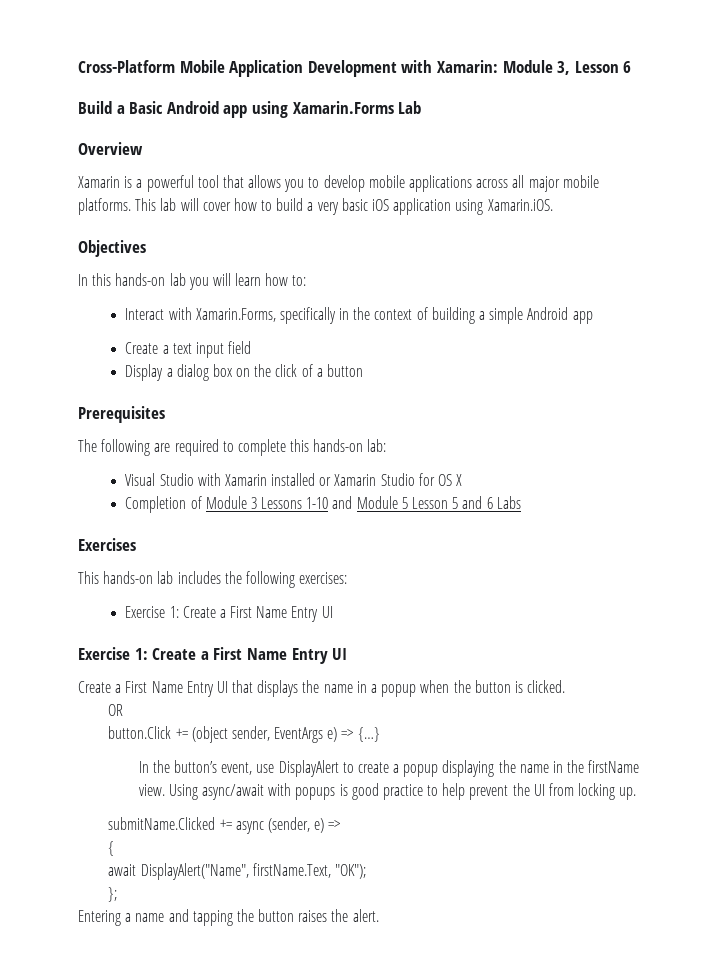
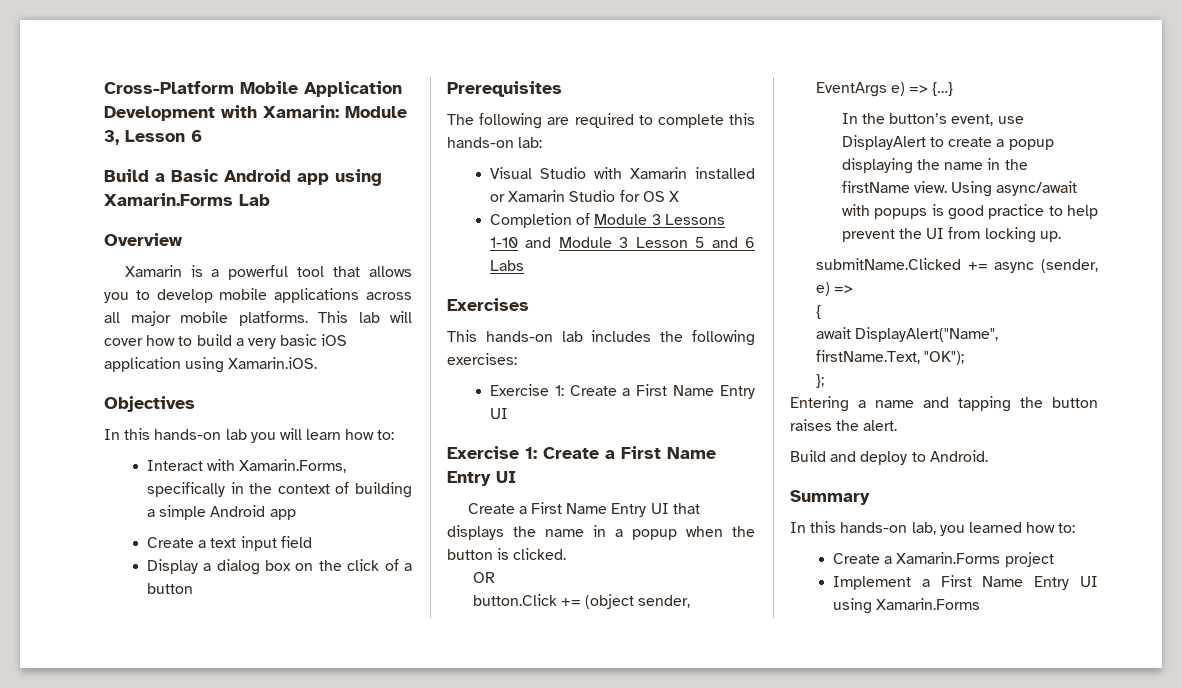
- Completion of Module 3 Lessons 1-10 and Module 5 Lesson 5 and 6 Labs
+ Completion of Module 3 Lessons 1-10 and Module 3 Lesson 5 and 6 Labs
+ Build and deploy to Android.
+ Summary
+ In this hands-on lab, you learned how to:
+ Create a Xamarin.Forms project
+ Implement a First Name Entry UI using Xamarin.Forms

